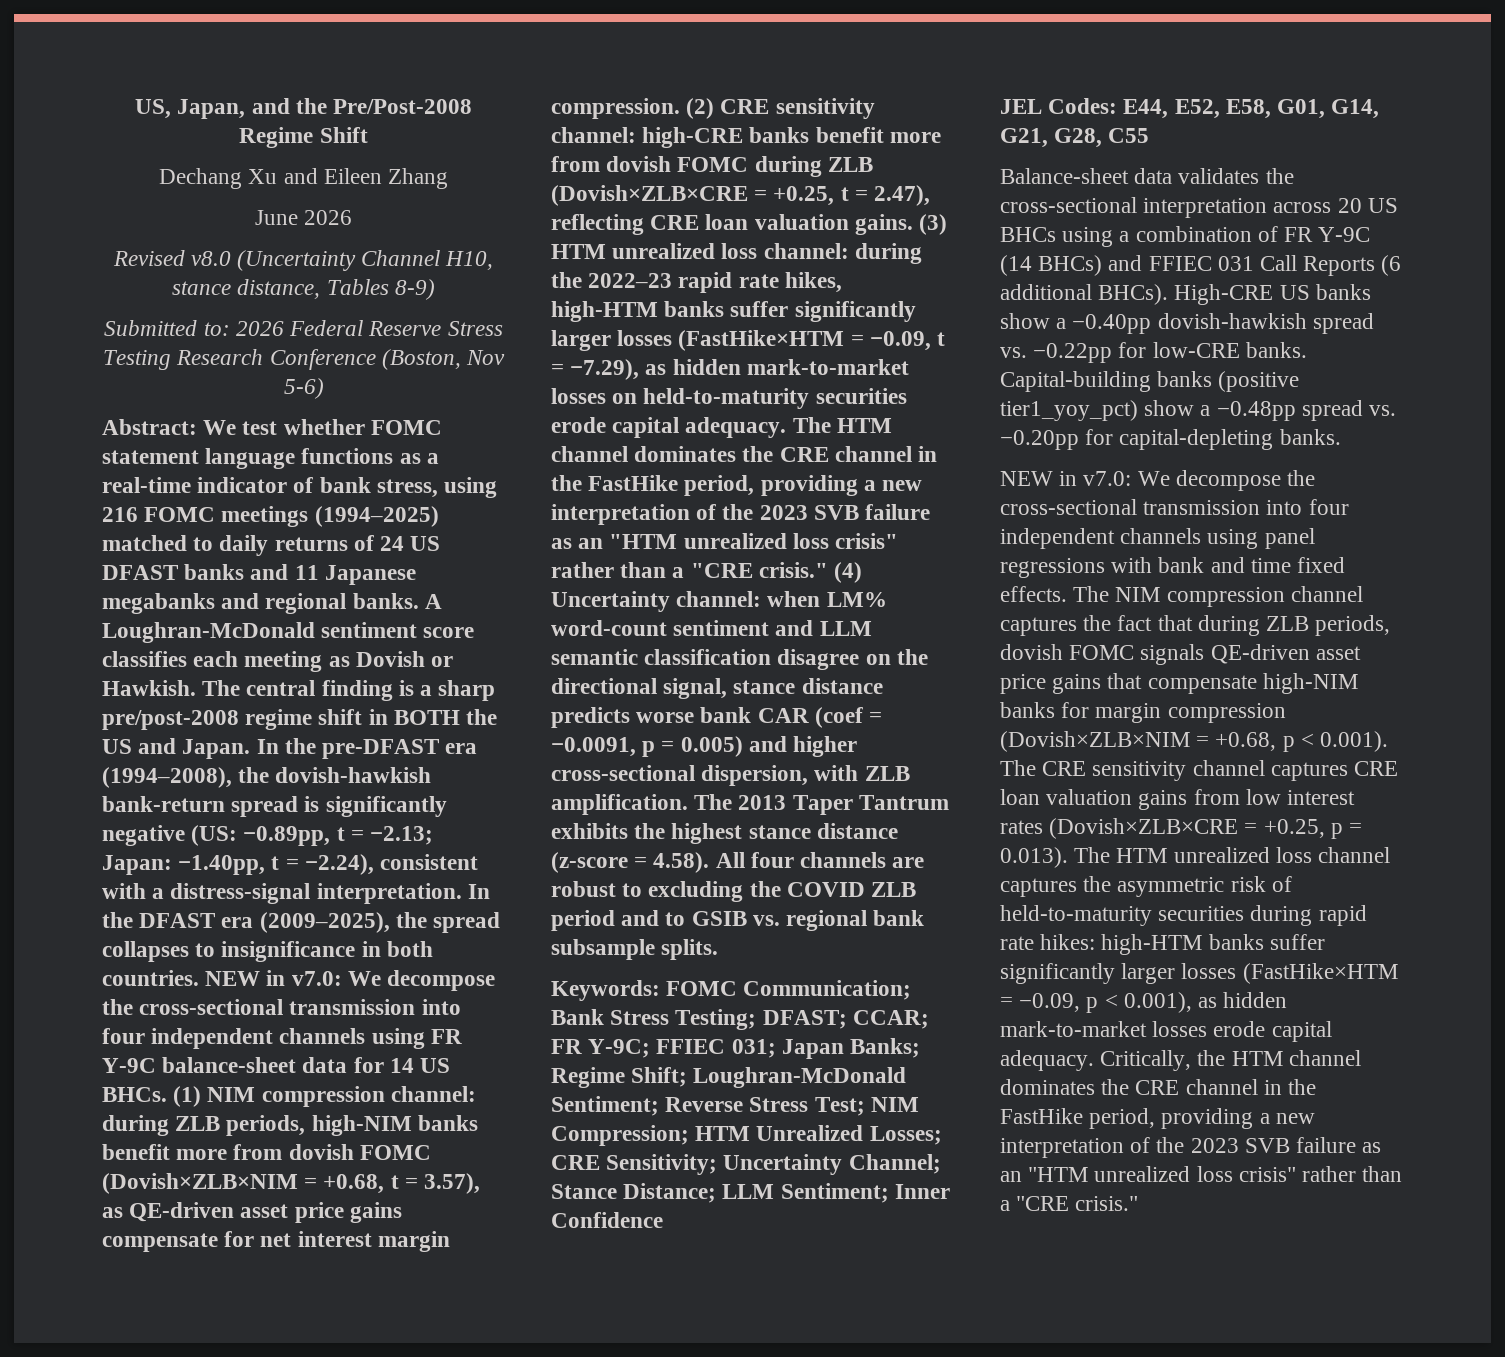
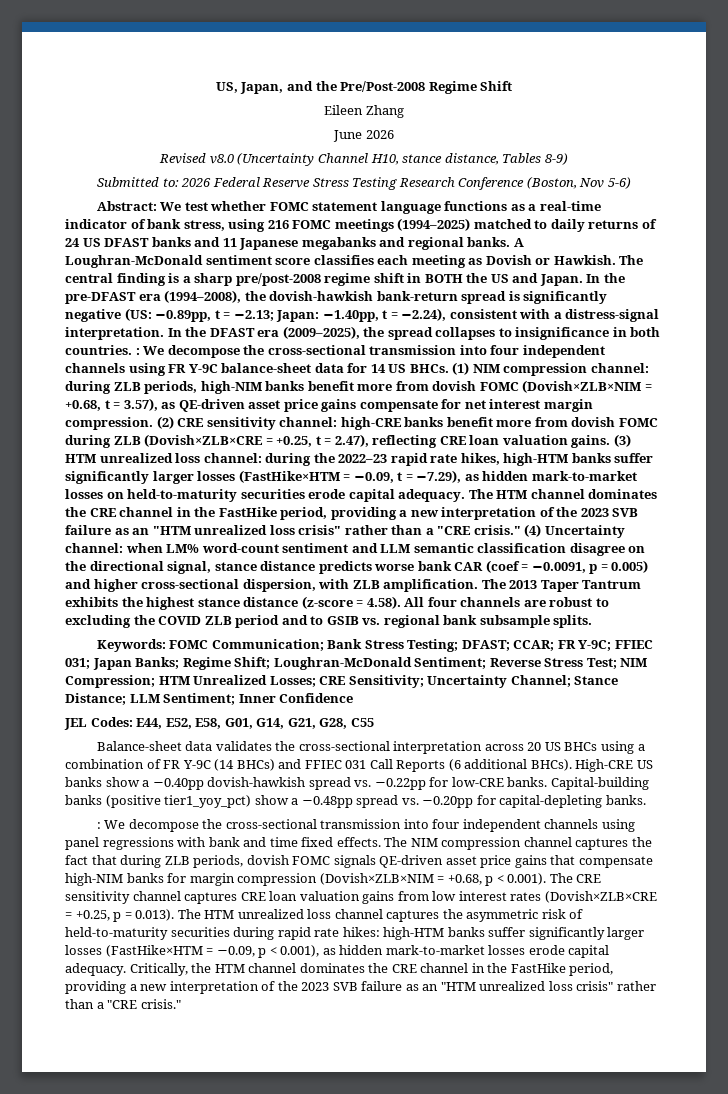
- Dechang Xu and Eileen Zhang
+ Eileen Zhang
- In the DFAST era (2009–2025), the spread collapses to insignificance in both countries. NEW in v7.0: We decompose the cross-sectional transmission into four independent channels using FR Y-9C balance-sheet data for 14 US BHCs.
+ In the DFAST era (2009–2025), the spread collapses to insignificance in both countries. : We decompose the cross-sectional transmission into four independent channels using FR Y-9C balance-sheet data for 14 US BHCs.
- NEW in v7.0: We decompose the cross-sectional transmission into four independent channels using panel regressions with bank and time fixed effects.
+ : We decompose the cross-sectional transmission into four independent channels using panel regressions with bank and time fixed effects.

